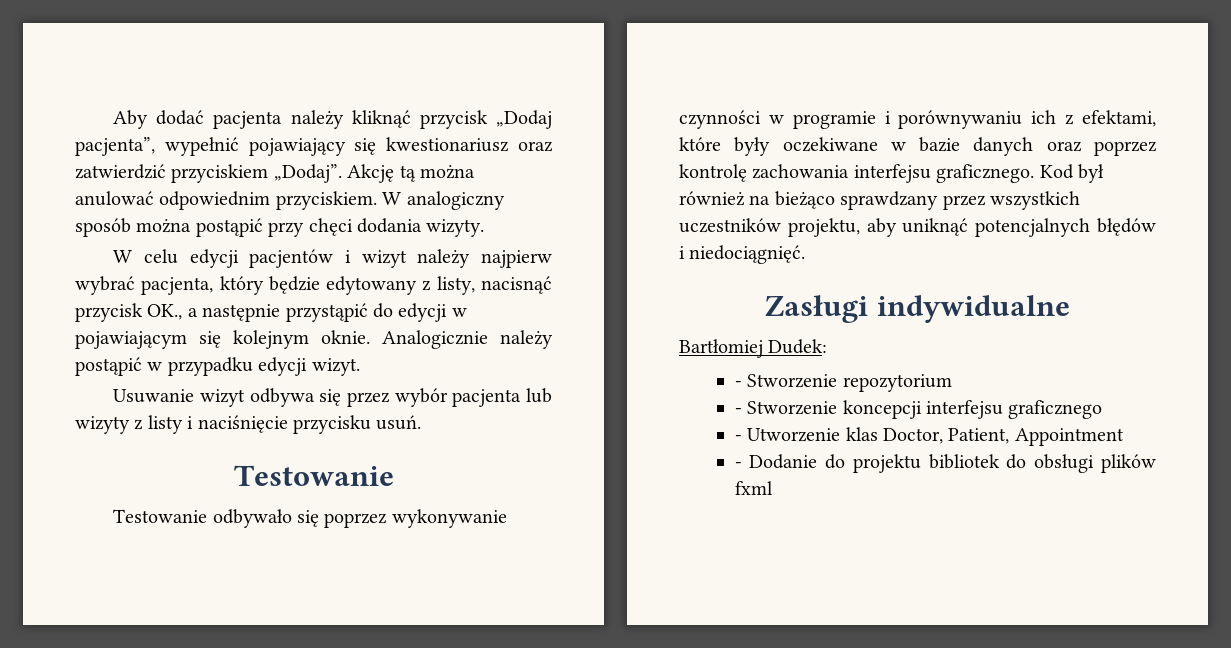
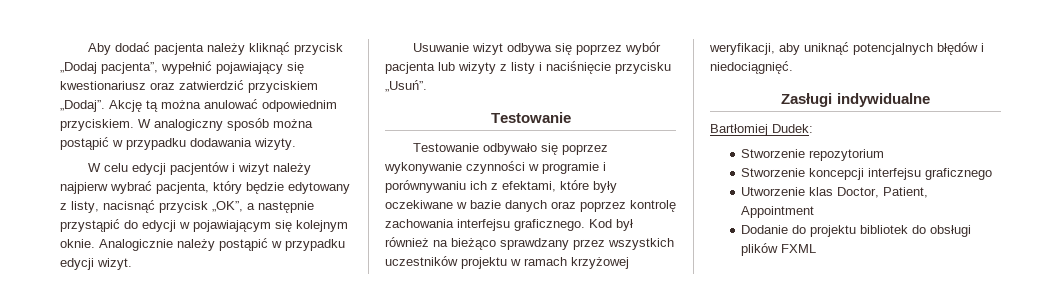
- W analogiczny sposób można postąpić przy chęci dodania wizyty.
+ W analogiczny sposób można postąpić w przypadku dodawania wizyty.
- W celu edycji pacjentów i wizyt należy najpierw wybrać pacjenta, który będzie edytowany z listy, nacisnąć przycisk OK., a następnie przystąpić do edycji w pojawiającym się kolejnym oknie.
+ W celu edycji pacjentów i wizyt należy najpierw wybrać pacjenta, który będzie edytowany z listy, nacisnąć przycisk „OK”, a następnie przystąpić do edycji w pojawiającym się kolejnym oknie.
- Usuwanie wizyt odbywa się przez wybór pacjenta lub wizyty z listy i naciśnięcie przycisku usuń.
+ Usuwanie wizyt odbywa się poprzez wybór pacjenta lub wizyty z listy i naciśnięcie przycisku „Usuń”.
- Kod był również na bieżąco sprawdzany przez wszystkich uczestników projektu, aby uniknąć potencjalnych błędów i niedociągnięć.
+ Kod był również na bieżąco sprawdzany przez wszystkich uczestników projektu w ramach krzyżowej weryfikacji, aby uniknąć potencjalnych błędów i niedociągnięć.
- - Stworzenie repozytorium
+ Stworzenie repozytorium
- - Stworzenie koncepcji interfejsu graficznego
+ Stworzenie koncepcji interfejsu graficznego
- - Utworzenie klas Doctor, Patient, Appointment
+ Utworzenie klas Doctor, Patient, Appointment
- - Dodanie do projektu bibliotek do obsługi plików fxml
+ Dodanie do projektu bibliotek do obsługi plików FXML

